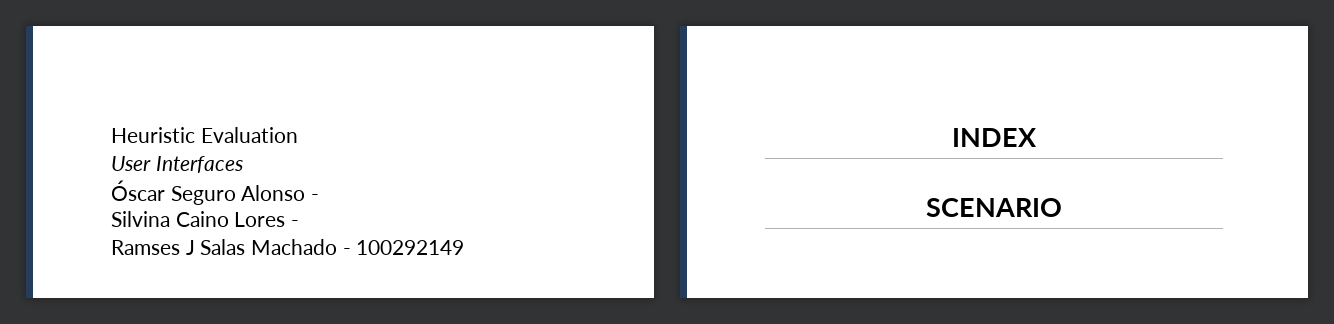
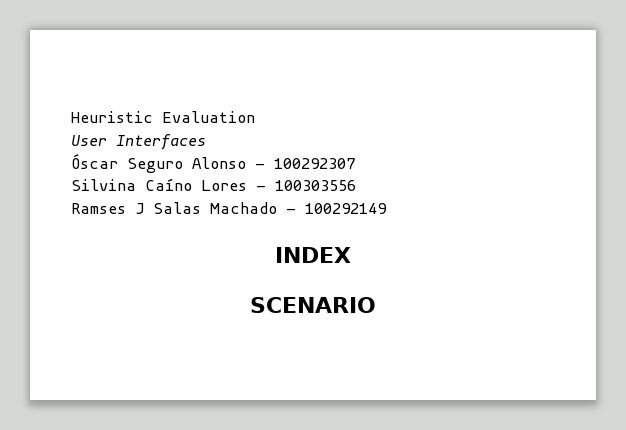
- Óscar Seguro Alonso -
+ Óscar Seguro Alonso - 100292307
- Silvina Caino Lores -
+ Silvina Caíno Lores - 100303556

